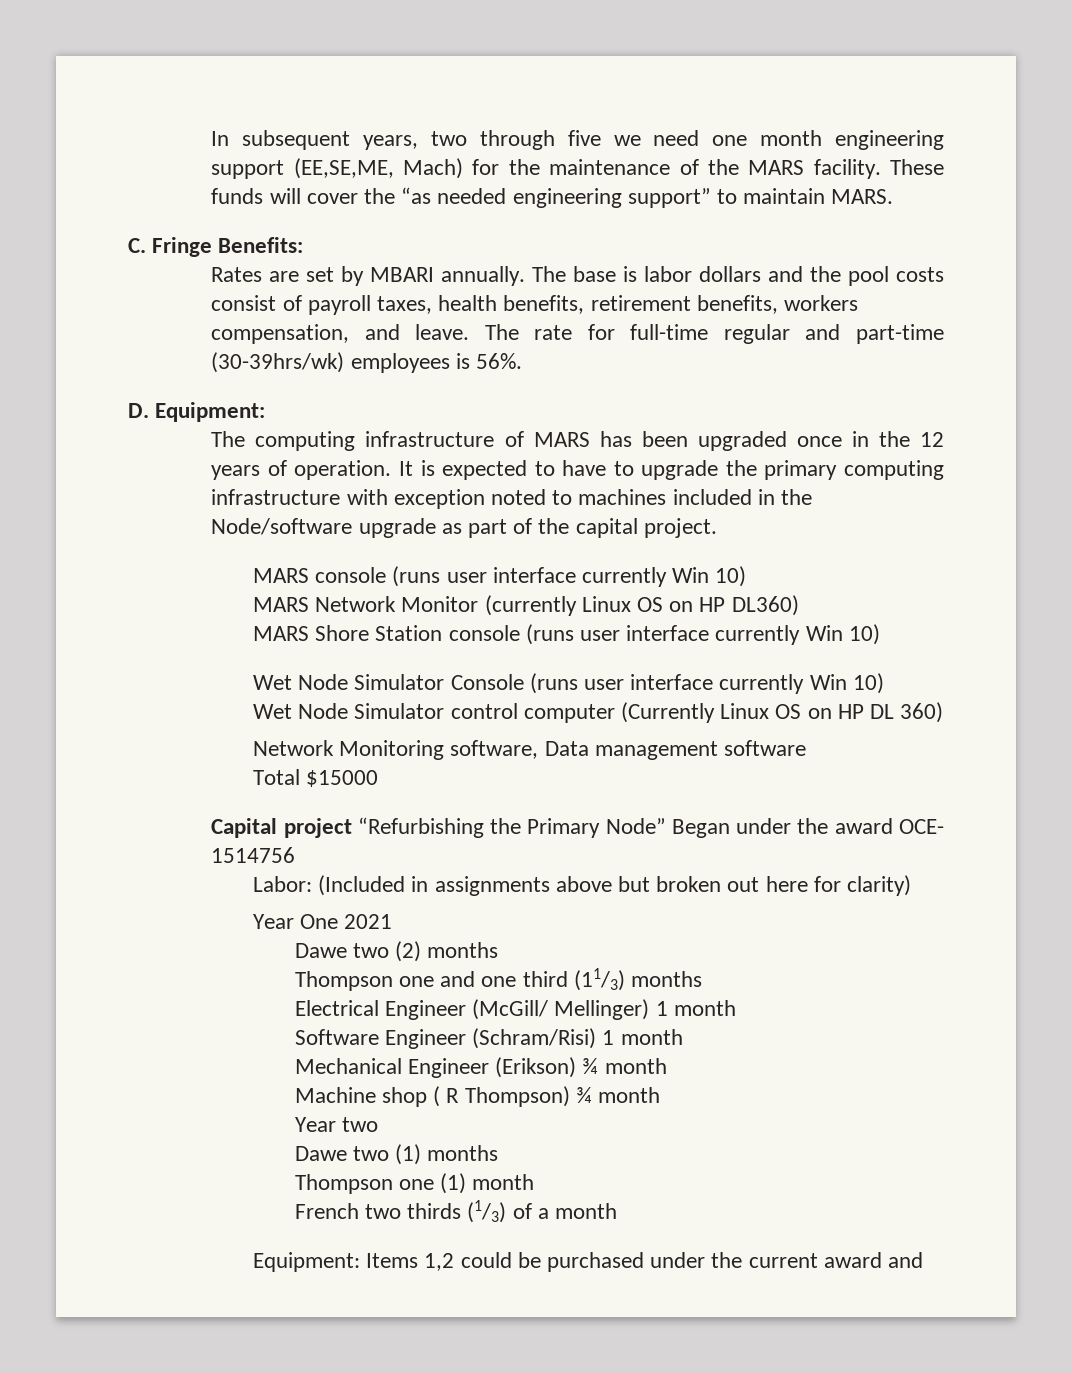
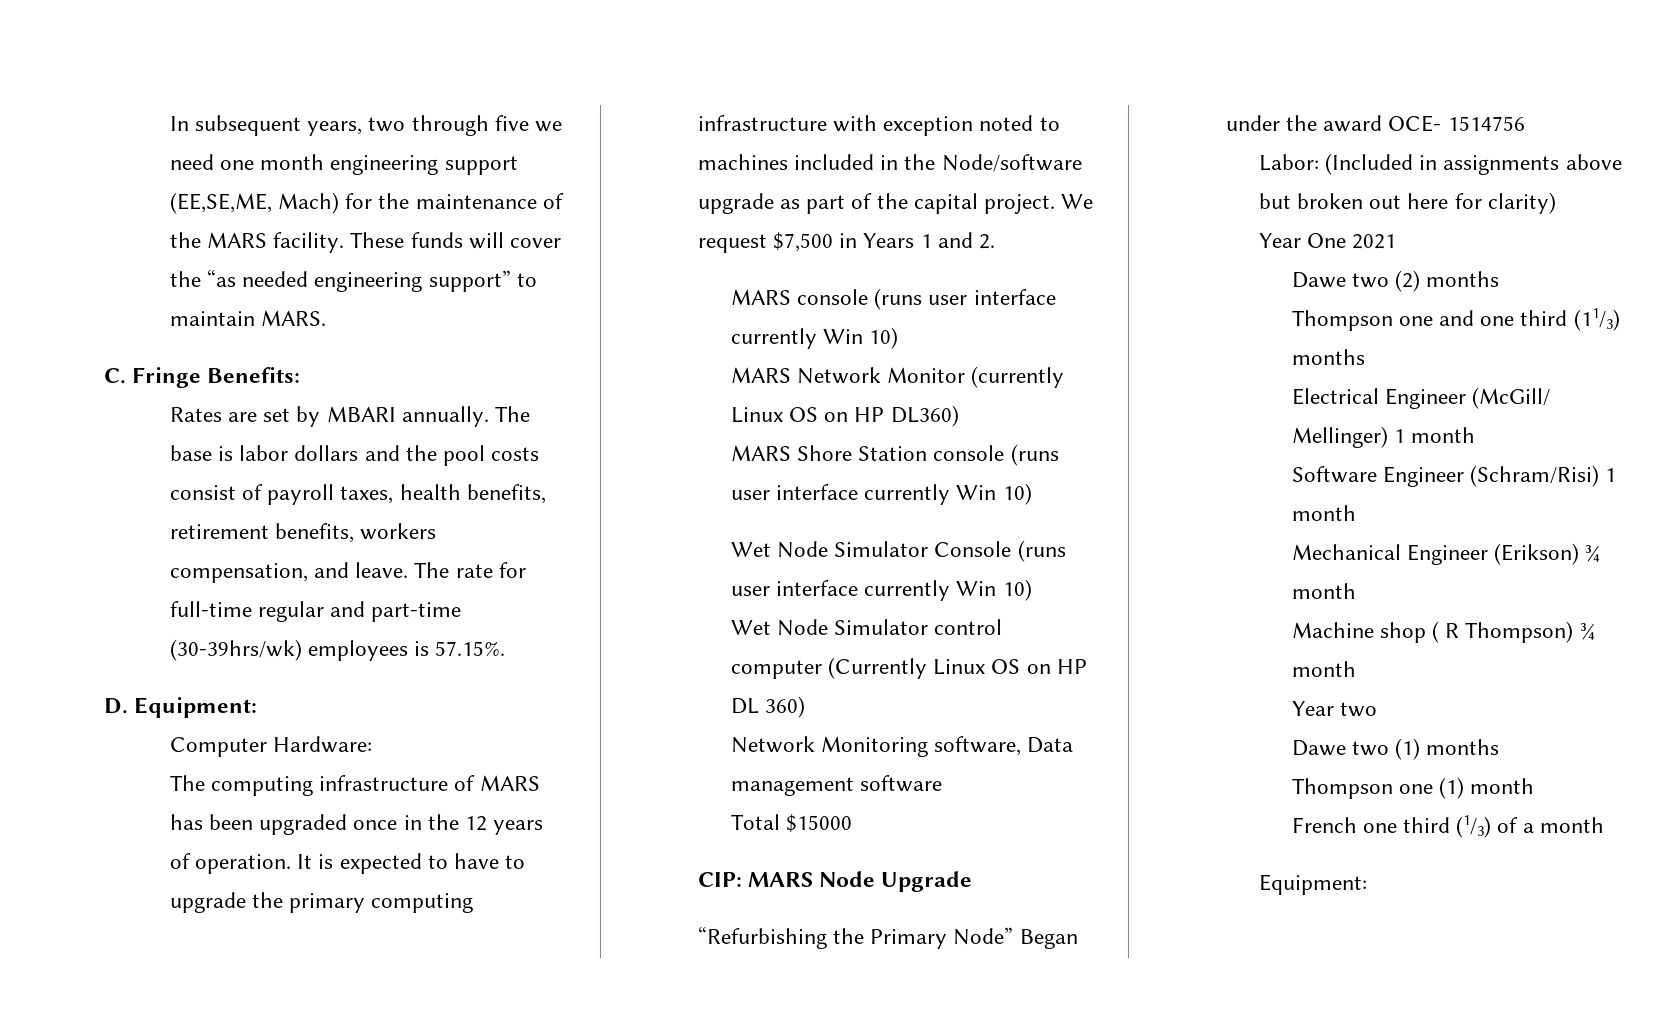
- The rate for full-time regular and part-time (30-39hrs/wk) employees is 56%.
+ The rate for full-time regular and part-time (30-39hrs/wk) employees is 57.15%.
+ Computer Hardware:
+ We request $7,500 in Years 1 and 2.
- Capital project “Refurbishing the Primary Node” Began under the award OCE- 1514756
+ CIP: MARS Node Upgrade
+ “Refurbishing the Primary Node” Began under the award OCE- 1514756
- French two thirds (1/3) of a month
- Equipment: Items 1,2 could be purchased under the current award and
+ French one third (1/3) of a month
+ Equipment:

